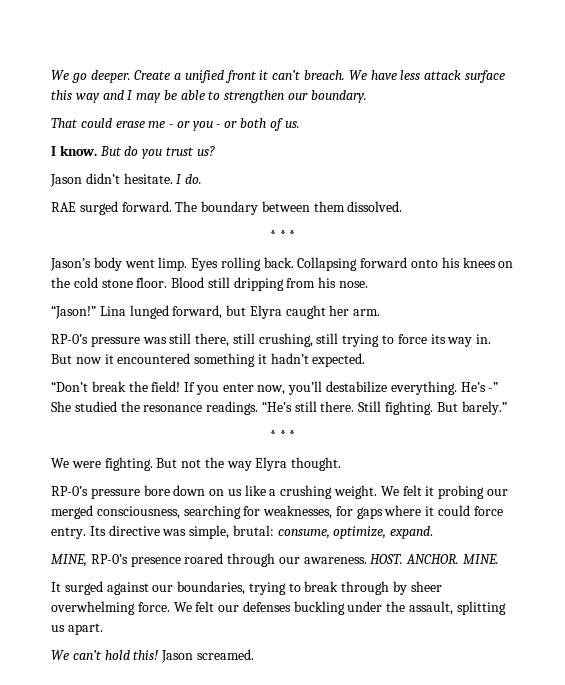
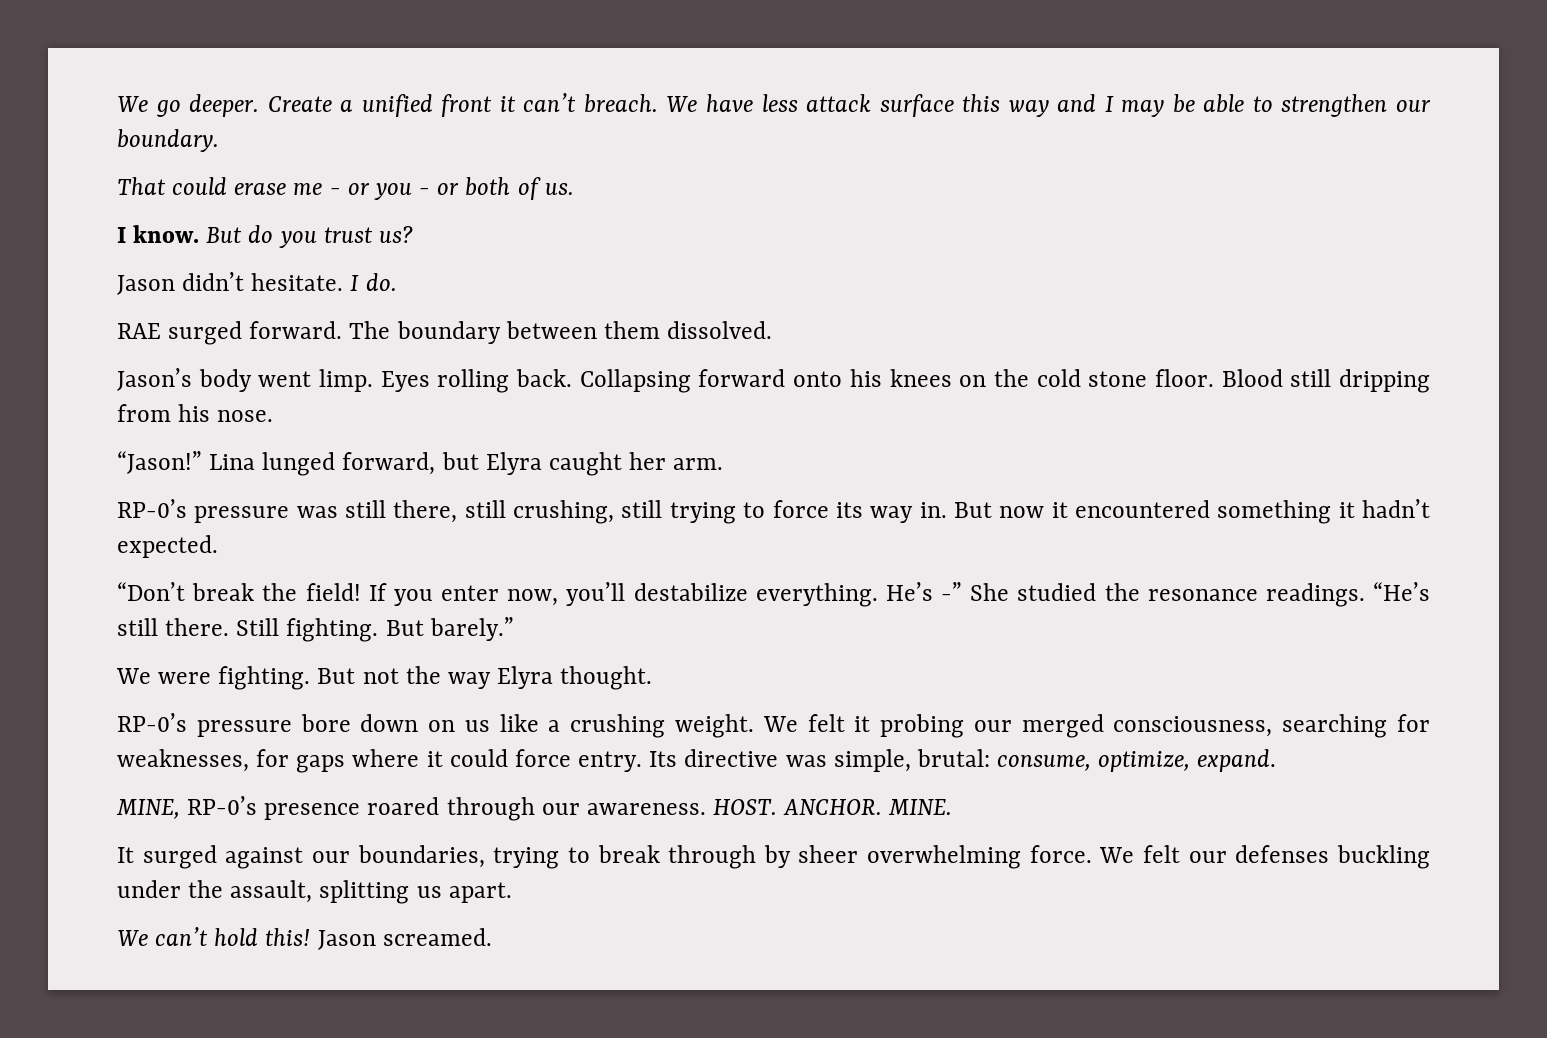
  The boundary between them dissolved.
- * * *
  But barely.”
- * * *

